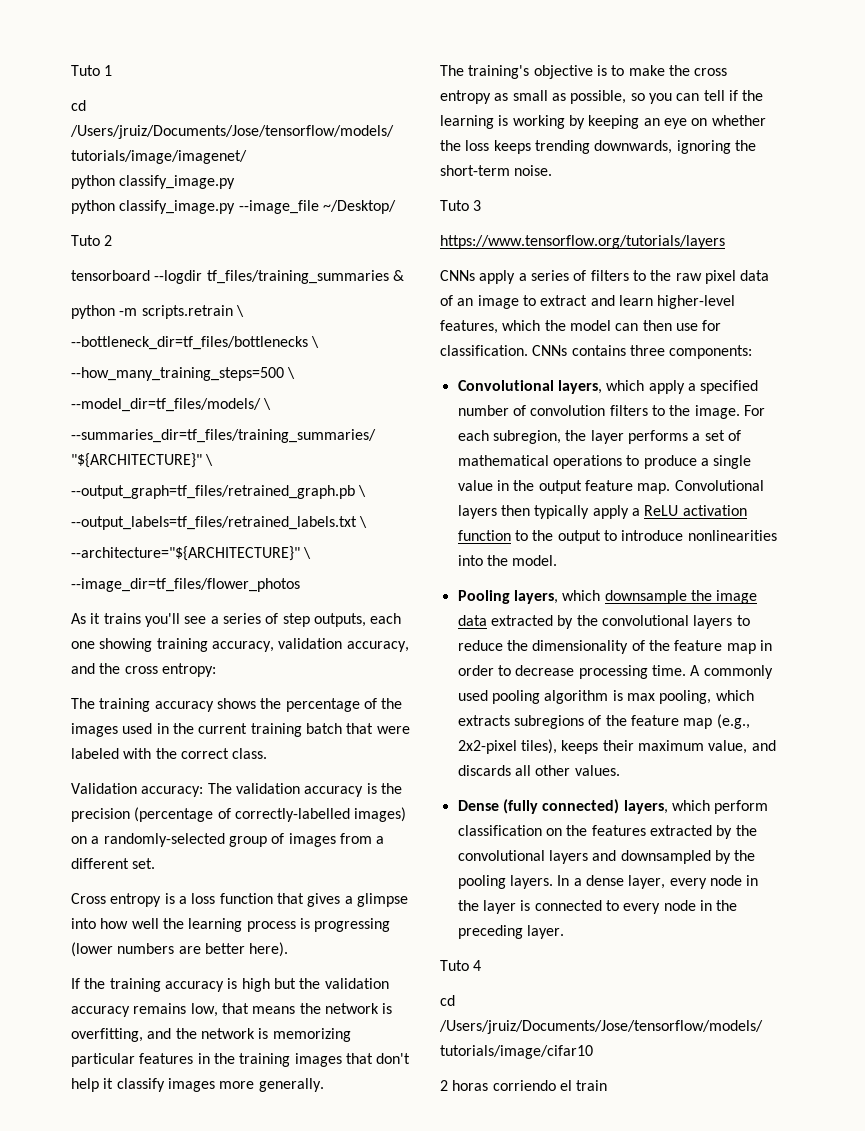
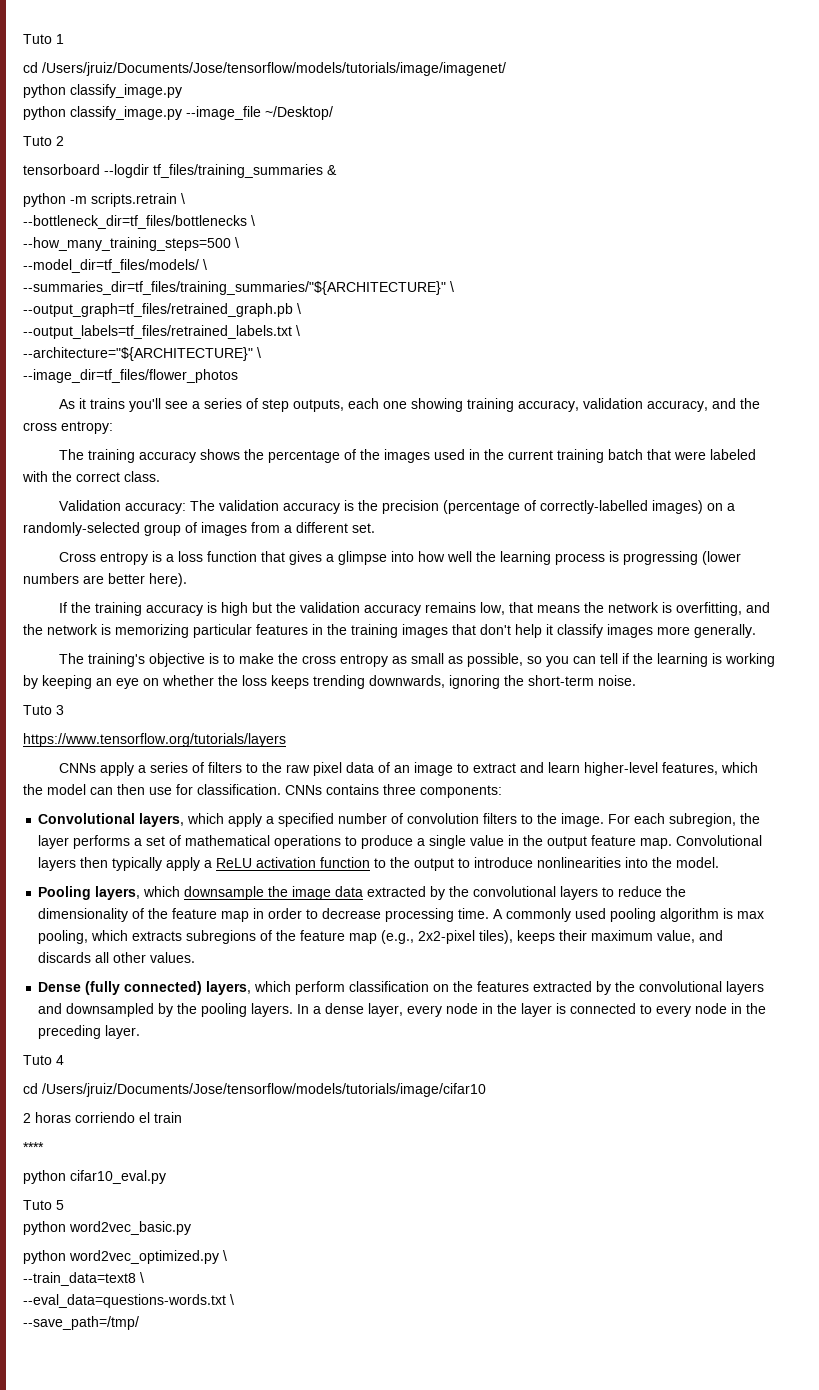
+ ****
+ python cifar10_eval.py
+ Tuto 5
+ python word2vec_basic.py
+ python word2vec_optimized.py \
+ --train_data=text8 \
+ --eval_data=questions-words.txt \
+ --save_path=/tmp/

